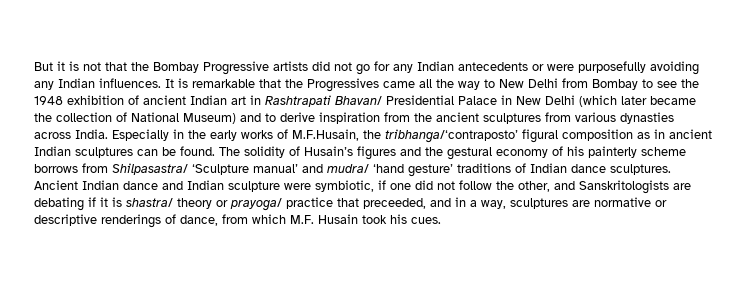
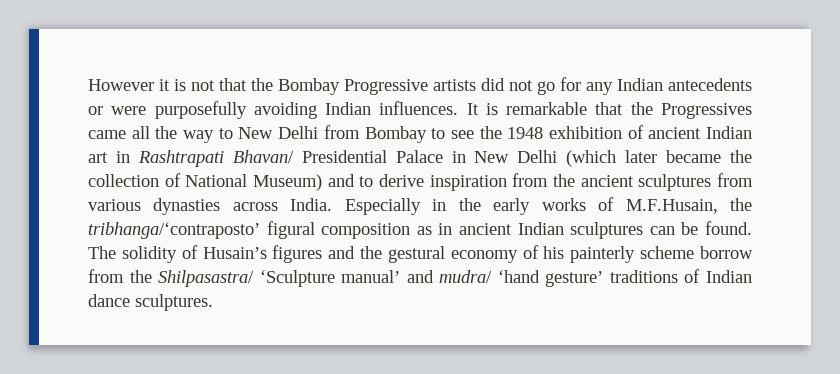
- But it is not that the Bombay Progressive artists did not go for any Indian antecedents or were purposefully avoiding any Indian influences.
+ However it is not that the Bombay Progressive artists did not go for any Indian antecedents or were purposefully avoiding Indian influences.
- The solidity of Husain’s figures and the gestural economy of his painterly scheme borrows from Shilpasastra/ ‘Sculpture manual’ and mudra/ ‘hand gesture’ traditions of Indian dance sculptures. Ancient Indian dance and Indian sculpture were symbiotic, if one did not follow the other, and Sanskritologists are debating if it is shastra/ theory or prayoga/ practice that preceeded, and in a way, sculptures are normative or descriptive renderings of dance, from which M.F. Husain took his cues.
+ The solidity of Husain’s figures and the gestural economy of his painterly scheme borrow from the Shilpasastra/ ‘Sculpture manual’ and mudra/ ‘hand gesture’ traditions of Indian dance sculptures.

